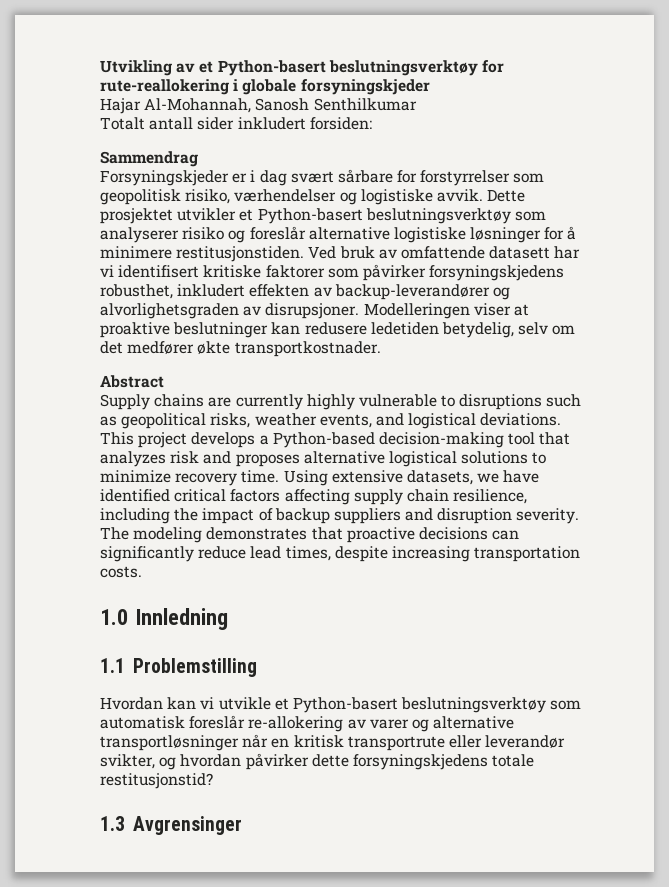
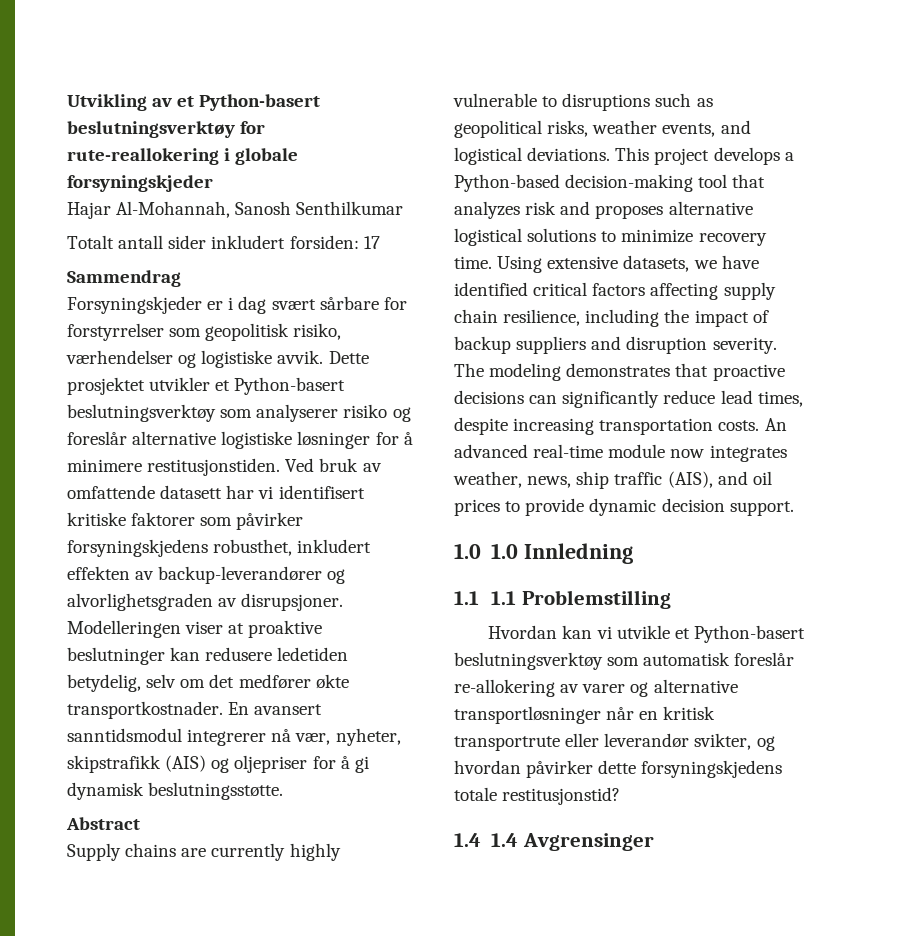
- Totalt antall sider inkludert forsiden:
+ Totalt antall sider inkludert forsiden: 17
+ En avansert sanntidsmodul integrerer nå vær, nyheter, skipstrafikk (AIS) og oljepriser for å gi dynamisk beslutningsstøtte.
- The modeling demonstrates that proactive decisions can significantly reduce lead times, despite increasing transportation costs.
- 1.0 Innledning
+ The modeling demonstrates that proactive decisions can significantly reduce lead times, despite increasing transportation costs. An advanced real-time module now integrates weather, news, ship traffic (AIS), and oil prices to provide dynamic decision support.
+ 1.0 1.0 Innledning
- 1.1 Problemstilling
+ 1.1 1.1 Problemstilling
- 1.3 Avgrensinger
+ 1.4 1.4 Avgrensinger

